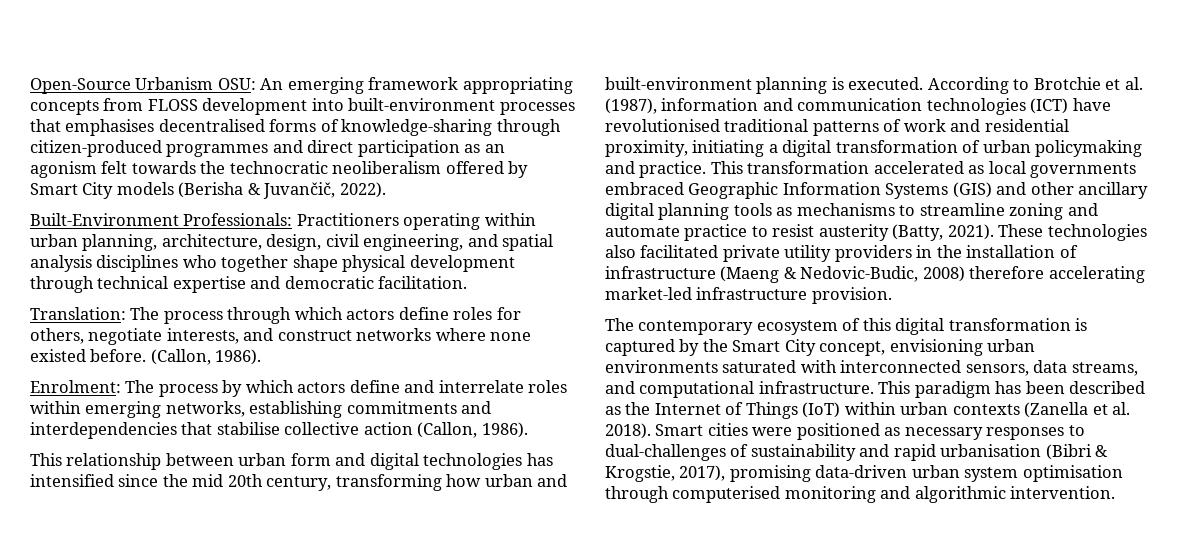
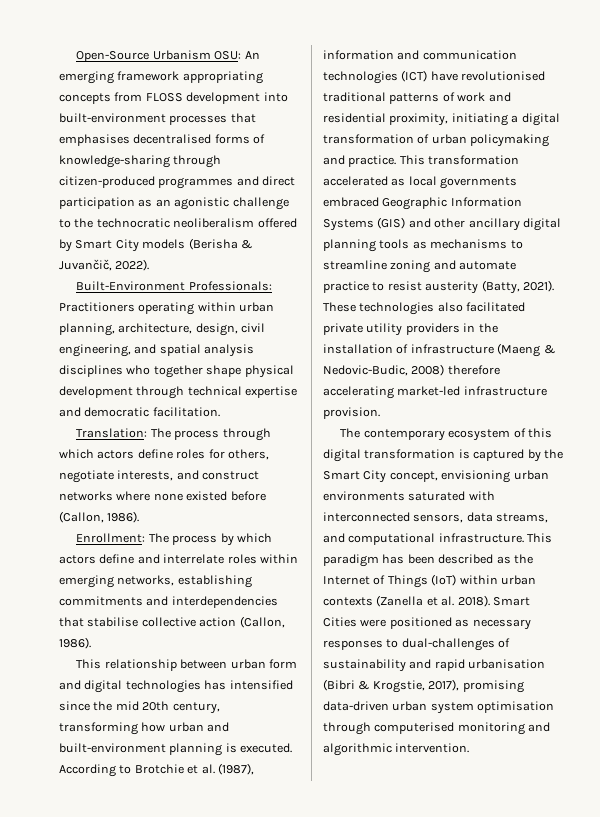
- Open-Source Urbanism OSU: An emerging framework appropriating concepts from FLOSS development into built-environment processes that emphasises decentralised forms of knowledge-sharing through citizen-produced programmes and direct participation as an agonism felt towards the technocratic neoliberalism offered by Smart City models (Berisha & Juvančič, 2022).
+ Open-Source Urbanism OSU: An emerging framework appropriating concepts from FLOSS development into built-environment processes that emphasises decentralised forms of knowledge-sharing through citizen-produced programmes and direct participation as an agonistic challenge to the technocratic neoliberalism offered by Smart City models (Berisha & Juvančič, 2022).
- Translation: The process through which actors define roles for others, negotiate interests, and construct networks where none existed before. (Callon, 1986).
- Enrolment: The process by which actors define and interrelate roles within emerging networks, establishing commitments and interdependencies that stabilise collective action (Callon, 1986).
+ Translation: The process through which actors define roles for others, negotiate interests, and construct networks where none existed before (Callon, 1986).
+ Enrollment: The process by which actors define and interrelate roles within emerging networks, establishing commitments and interdependencies that stabilise collective action (Callon, 1986).
- Smart cities were positioned as necessary responses to dual-challenges of sustainability and rapid urbanisation (Bibri & Krogstie, 2017), promising data-driven urban system optimisation through computerised monitoring and algorithmic intervention.
+ Smart Cities were positioned as necessary responses to dual-challenges of sustainability and rapid urbanisation (Bibri & Krogstie, 2017), promising data-driven urban system optimisation through computerised monitoring and algorithmic intervention.

